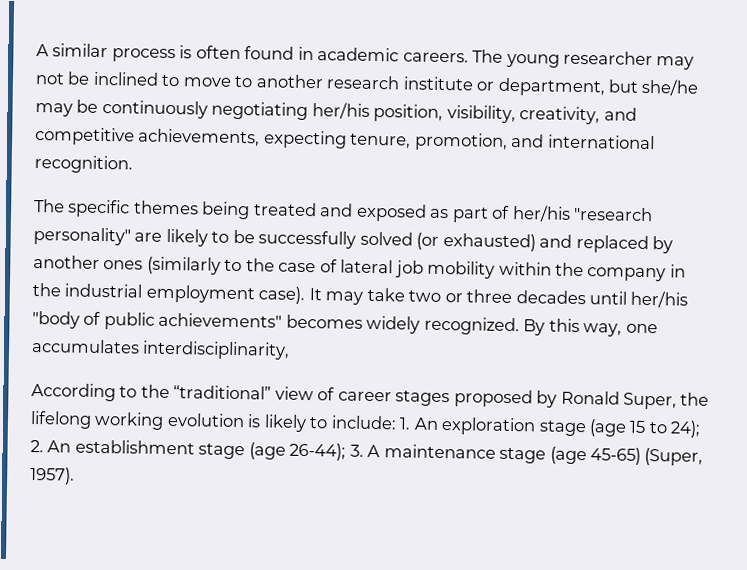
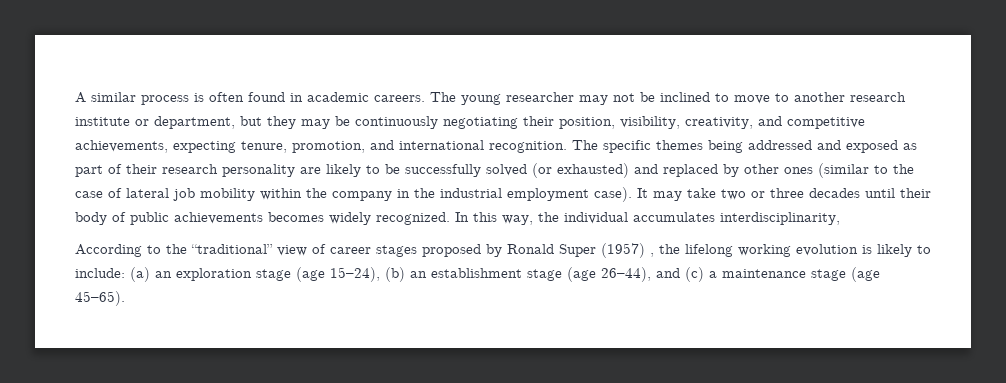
- The young researcher may not be inclined to move to another research institute or department, but she/he may be continuously negotiating her/his position, visibility, creativity, and competitive achievements, expecting tenure, promotion, and international recognition.
- The specific themes being treated and exposed as part of her/his "research personality" are likely to be successfully solved (or exhausted) and replaced by another ones (similarly to the case of lateral job mobility within the company in the industrial employment case).
+ The young researcher may not be inclined to move to another research institute or department, but they may be continuously negotiating their position, visibility, creativity, and competitive achievements, expecting tenure, promotion, and international recognition. The specific themes being addressed and exposed as part of their research personality are likely to be successfully solved (or exhausted) and replaced by other ones (similar to the case of lateral job mobility within the company in the industrial employment case).
- It may take two or three decades until her/his "body of public achievements" becomes widely recognized.
+ It may take two or three decades until their body of public achievements becomes widely recognized.
- By this way, one accumulates interdisciplinarity,
+ In this way, the individual accumulates interdisciplinarity,
- According to the “traditional” view of career stages proposed by Ronald Super, the lifelong working evolution is likely to include: 1. An exploration stage (age 15 to 24); 2. An establishment stage (age 26-44); 3. A maintenance stage (age 45-65) (Super, 1957).
+ According to the “traditional” view of career stages proposed by Ronald Super (1957) , the lifelong working evolution is likely to include: (a) an exploration stage (age 15–24), (b) an establishment stage (age 26–44), and (c) a maintenance stage (age 45–65).

